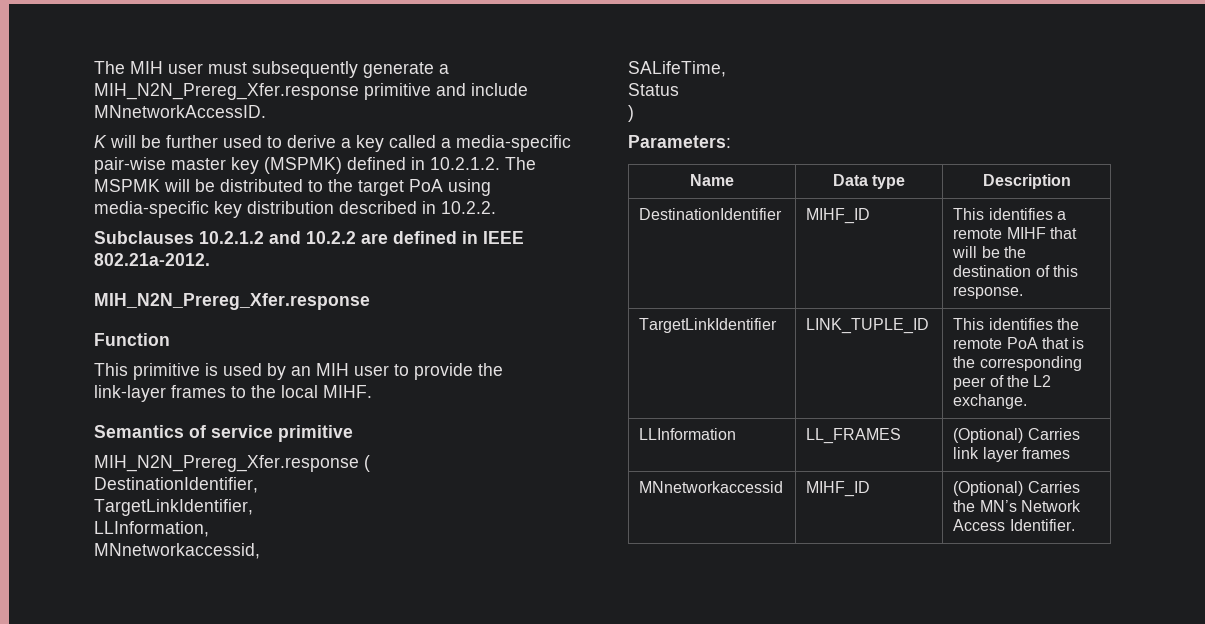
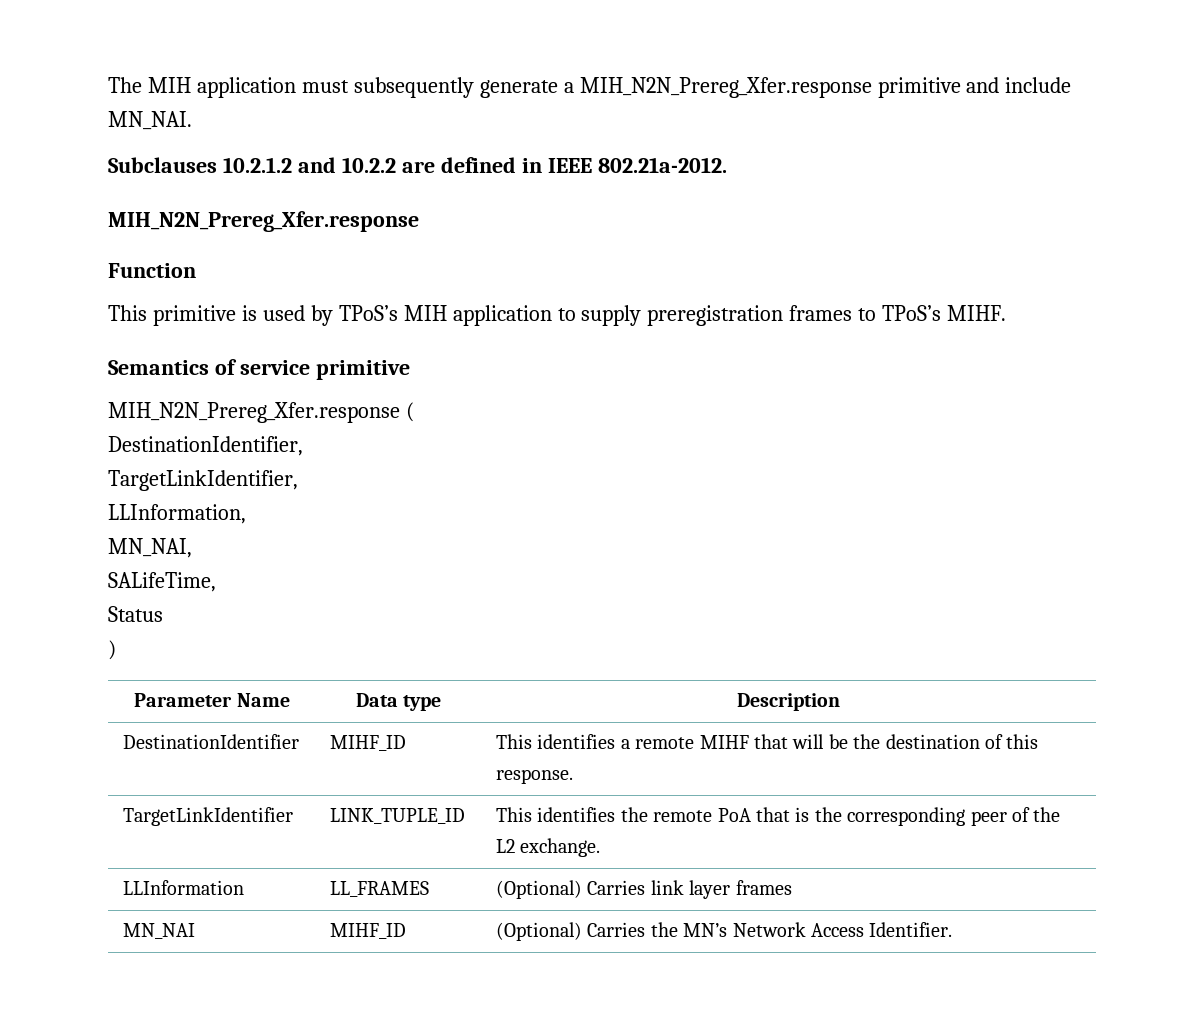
- The MIH user must subsequently generate a MIH_N2N_Prereg_Xfer.response primitive and include MNnetworkAccessID.
- K will be further used to derive a key called a media-specific pair-wise master key (MSPMK) defined in 10.2.1.2. The MSPMK will be distributed to the target PoA using media-specific key distribution described in 10.2.2.
+ The MIH application must subsequently generate a MIH_N2N_Prereg_Xfer.response primitive and include MN_NAI.
- This primitive is used by an MIH user to provide the link-layer frames to the local MIHF.
+ This primitive is used by TPoS’s MIH application to supply preregistration frames to TPoS’s MIHF.
- MNnetworkaccessid,
+ MN_NAI,
- Parameters:
- Name | Data type | Description
+ Parameter Name | Data type | Description
- MNnetworkaccessid | MIHF_ID | (Optional) Carries the MN’s Network Access Identifier.
+ MN_NAI | MIHF_ID | (Optional) Carries the MN’s Network Access Identifier.

